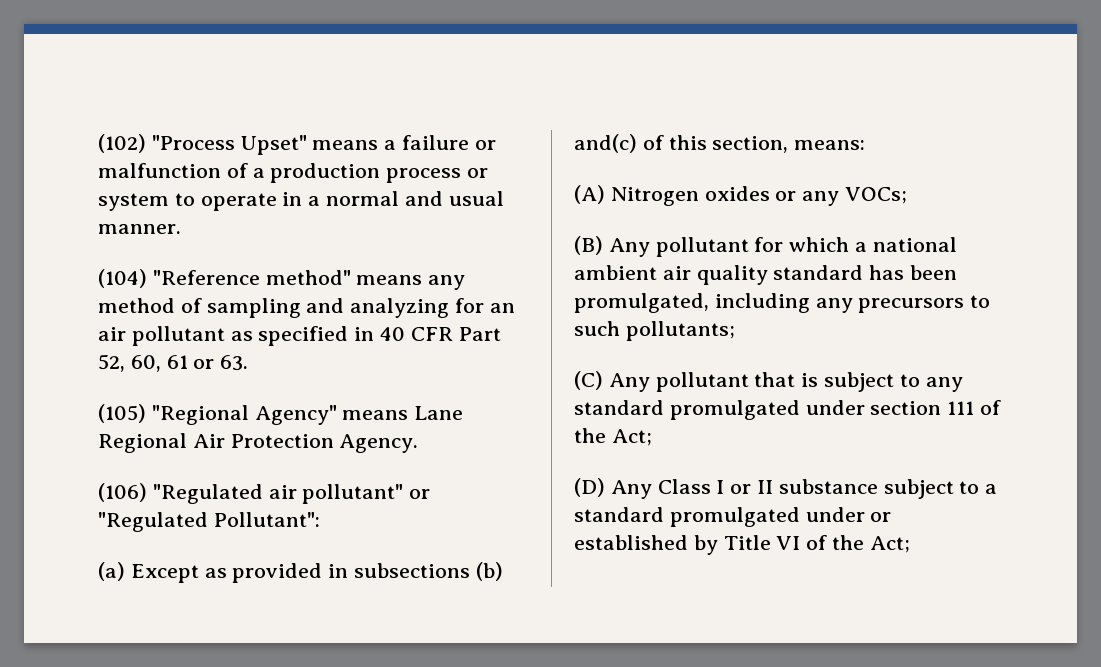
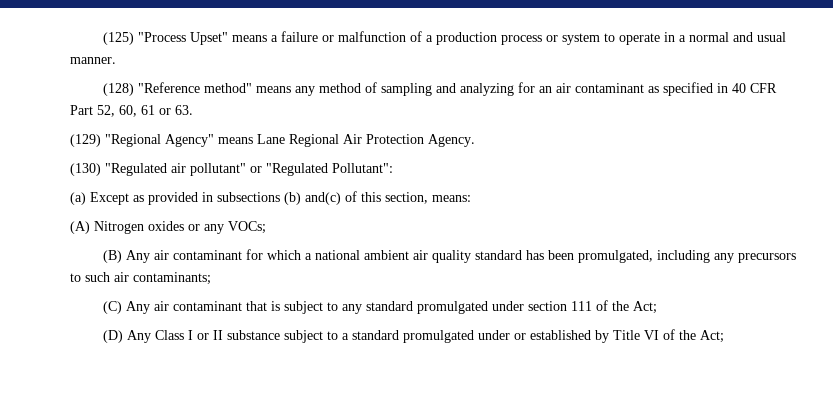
- (102) "Process Upset" means a failure or malfunction of a production process or system to operate in a normal and usual manner.
+ (125) "Process Upset" means a failure or malfunction of a production process or system to operate in a normal and usual manner.
- (104) "Reference method" means any method of sampling and analyzing for an air pollutant as specified in 40 CFR Part 52, 60, 61 or 63.
+ (128) "Reference method" means any method of sampling and analyzing for an air contaminant as specified in 40 CFR Part 52, 60, 61 or 63.
- (105) "Regional Agency" means Lane Regional Air Protection Agency.
+ (129) "Regional Agency" means Lane Regional Air Protection Agency.
- (106) "Regulated air pollutant" or "Regulated Pollutant":
+ (130) "Regulated air pollutant" or "Regulated Pollutant":
- (B) Any pollutant for which a national ambient air quality standard has been promulgated, including any precursors to such pollutants;
+ (B) Any air contaminant for which a national ambient air quality standard has been promulgated, including any precursors to such air contaminants;
- (C) Any pollutant that is subject to any standard promulgated under section 111 of the Act;
+ (C) Any air contaminant that is subject to any standard promulgated under section 111 of the Act;

